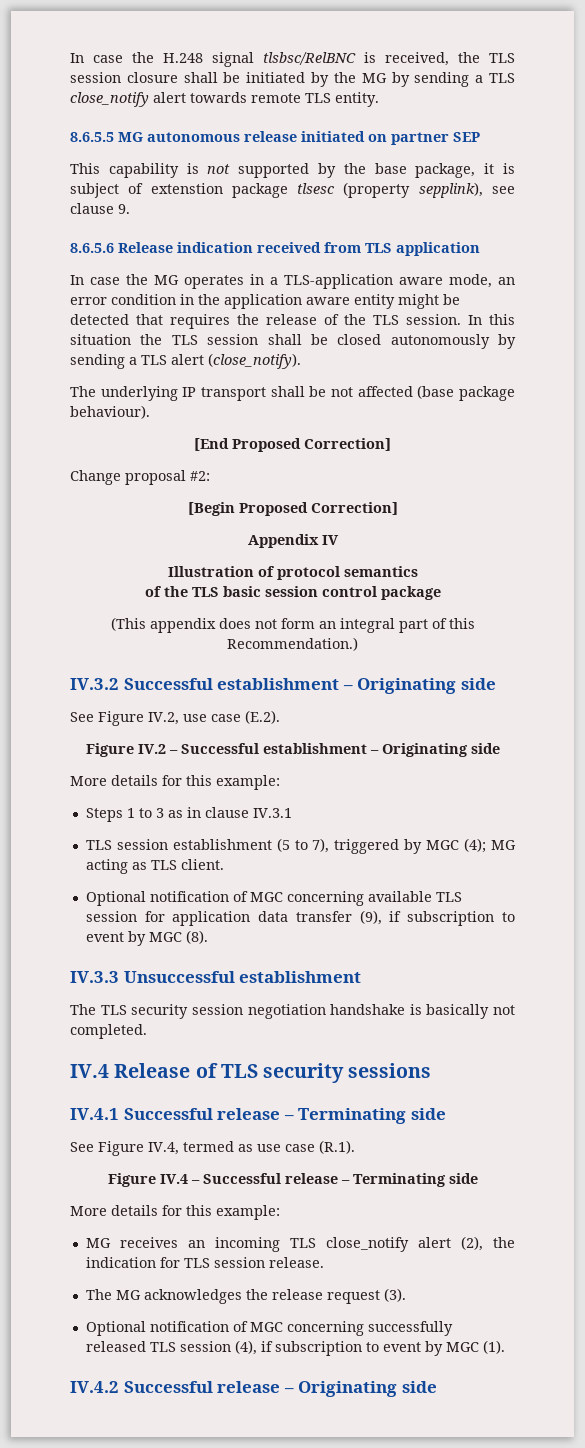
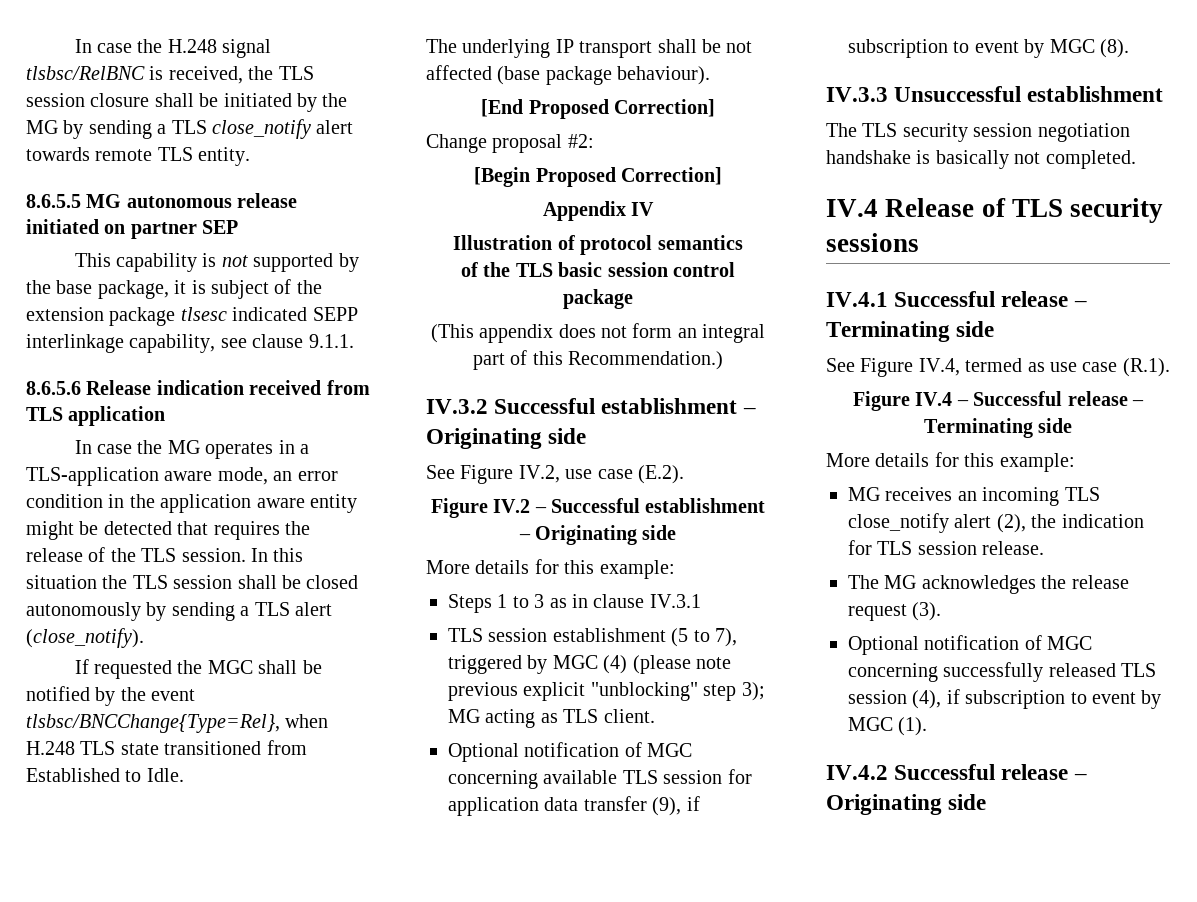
- This capability is not supported by the base package, it is subject of extenstion package tlsesc (property sepplink), see clause 9.
+ This capability is not supported by the base package, it is subject of the extension package tlsesc indicated SEPP interlinkage capability, see clause 9.1.1.
+ If requested the MGC shall be notified by the event tlsbsc/BNCChange{Type=Rel}, when H.248 TLS state transitioned from Established to Idle.
- TLS session establishment (5 to 7), triggered by MGC (4); MG acting as TLS client.
+ TLS session establishment (5 to 7), triggered by MGC (4) (please note previous explicit "unblocking" step 3); MG acting as TLS client.

